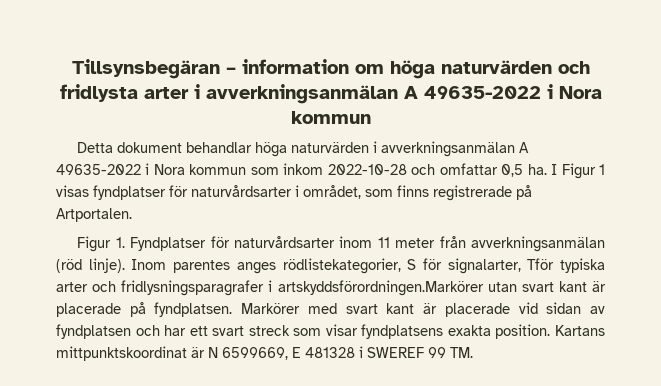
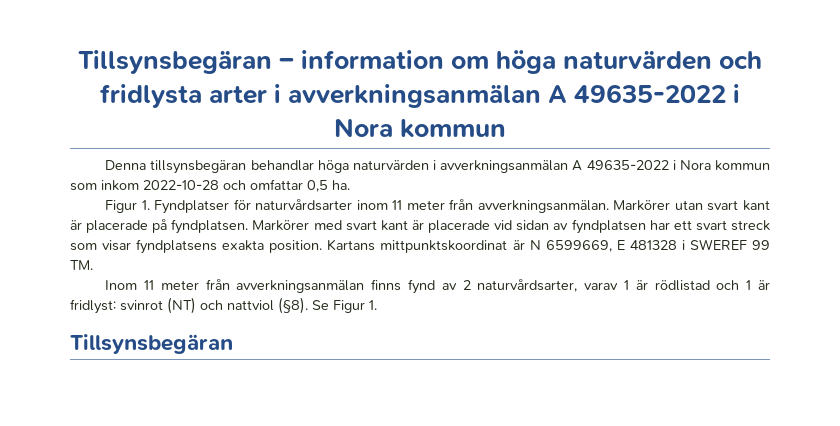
- Detta dokument behandlar höga naturvärden i avverkningsanmälan A 49635-2022 i Nora kommun som inkom 2022-10-28 och omfattar 0,5 ha. I Figur 1 visas fyndplatser för naturvårdsarter i området, som finns registrerade på Artportalen.
+ Denna tillsynsbegäran behandlar höga naturvärden i avverkningsanmälan A 49635-2022 i Nora kommun som inkom 2022-10-28 och omfattar 0,5 ha.
- Figur 1. Fyndplatser för naturvårdsarter inom 11 meter från avverkningsanmälan (röd linje). Inom parentes anges rödlistekategorier, S för signalarter, Tför typiska arter och fridlysningsparagrafer i artskyddsförordningen.Markörer utan svart kant är placerade på fyndplatsen.
+ Figur 1. Fyndplatser för naturvårdsarter inom 11 meter från avverkningsanmälan. Markörer utan svart kant är placerade på fyndplatsen.
- Markörer med svart kant är placerade vid sidan av fyndplatsen och har ett svart streck som visar fyndplatsens exakta position.
+ Markörer med svart kant är placerade vid sidan av fyndplatsen har ett svart streck som visar fyndplatsens exakta position.
+ Inom 11 meter från avverkningsanmälan finns fynd av 2 naturvårdsarter, varav 1 är rödlistad och 1 är fridlyst: svinrot (NT) och nattviol (§8). Se Figur 1.
+ Tillsynsbegäran

